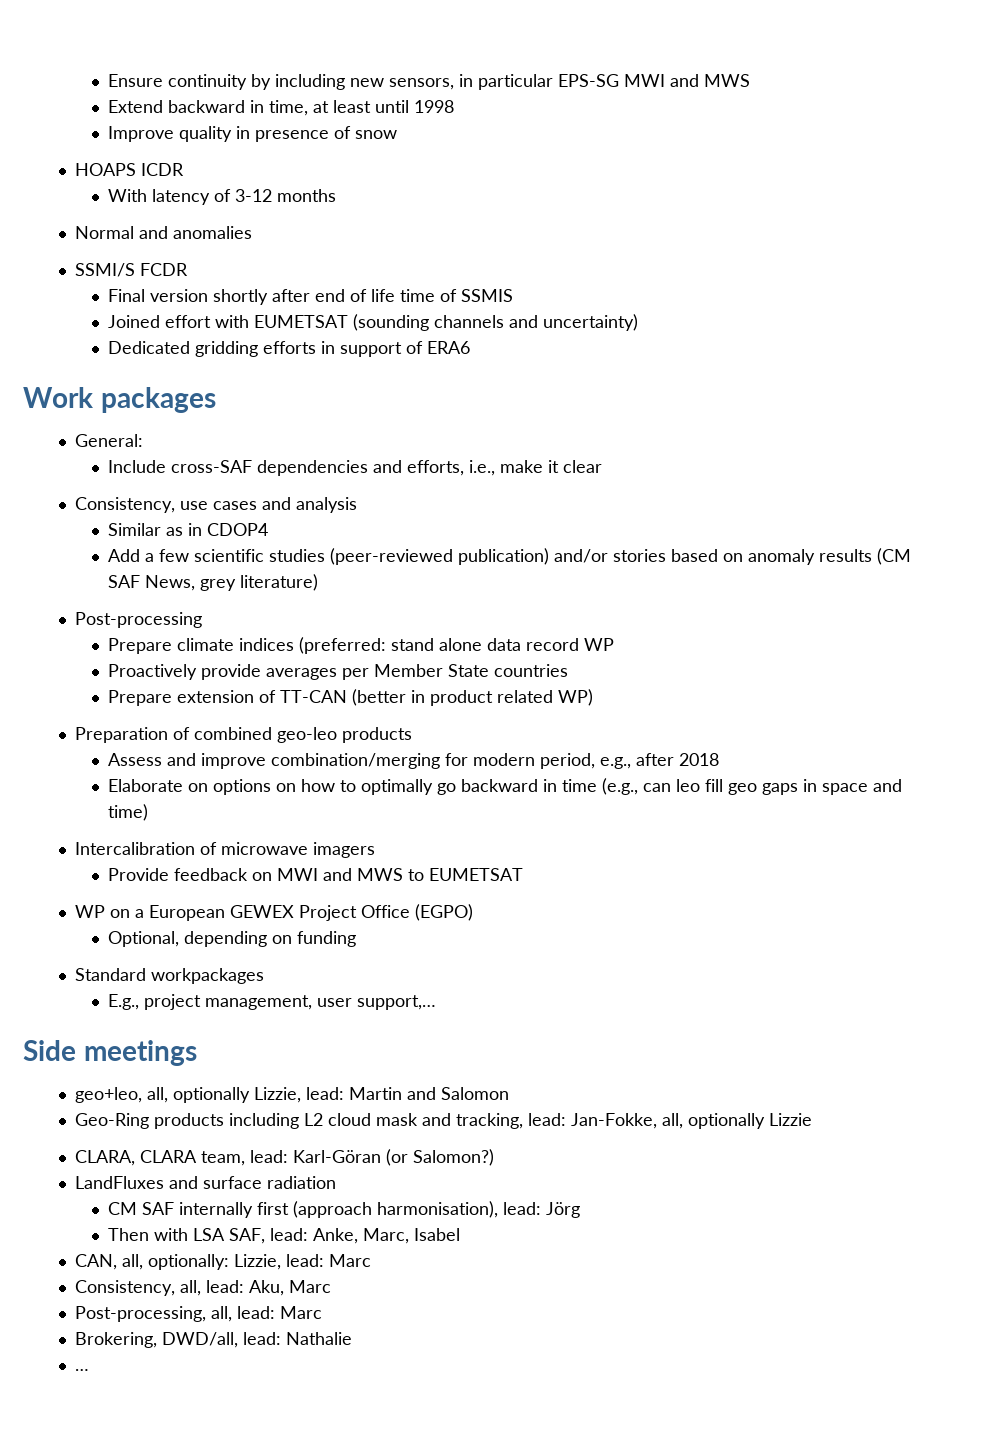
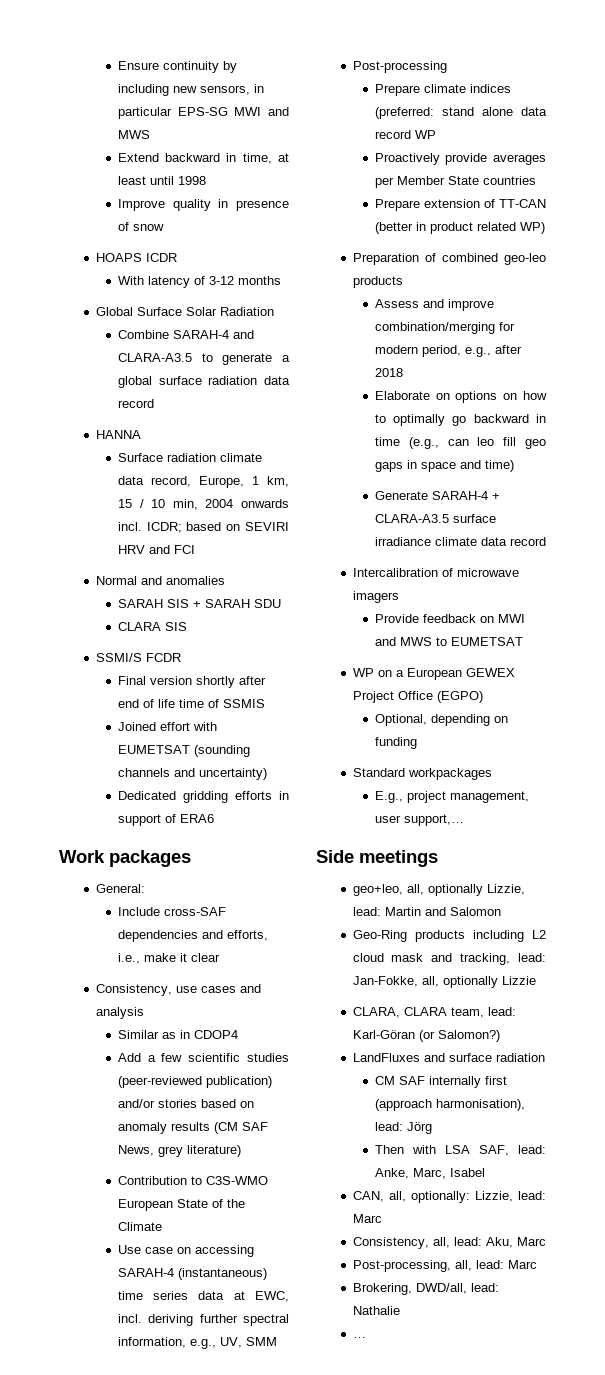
+ Global Surface Solar Radiation
+ Combine SARAH-4 and CLARA-A3.5 to generate a global surface radiation data record
+ HANNA
+ Surface radiation climate data record, Europe, 1 km, 15 / 10 min, 2004 onwards incl. ICDR; based on SEVIRI HRV and FCI
  Normal and anomalies
+ SARAH SIS + SARAH SDU
+ CLARA SIS
+ Contribution to C3S-WMO European State of the Climate
+ Use case on accessing SARAH-4 (instantaneous) time series data at EWC, incl. deriving further spectral information, e.g., UV, SMM
+ Generate SARAH-4 + CLARA-A3.5 surface irradiance climate data record

